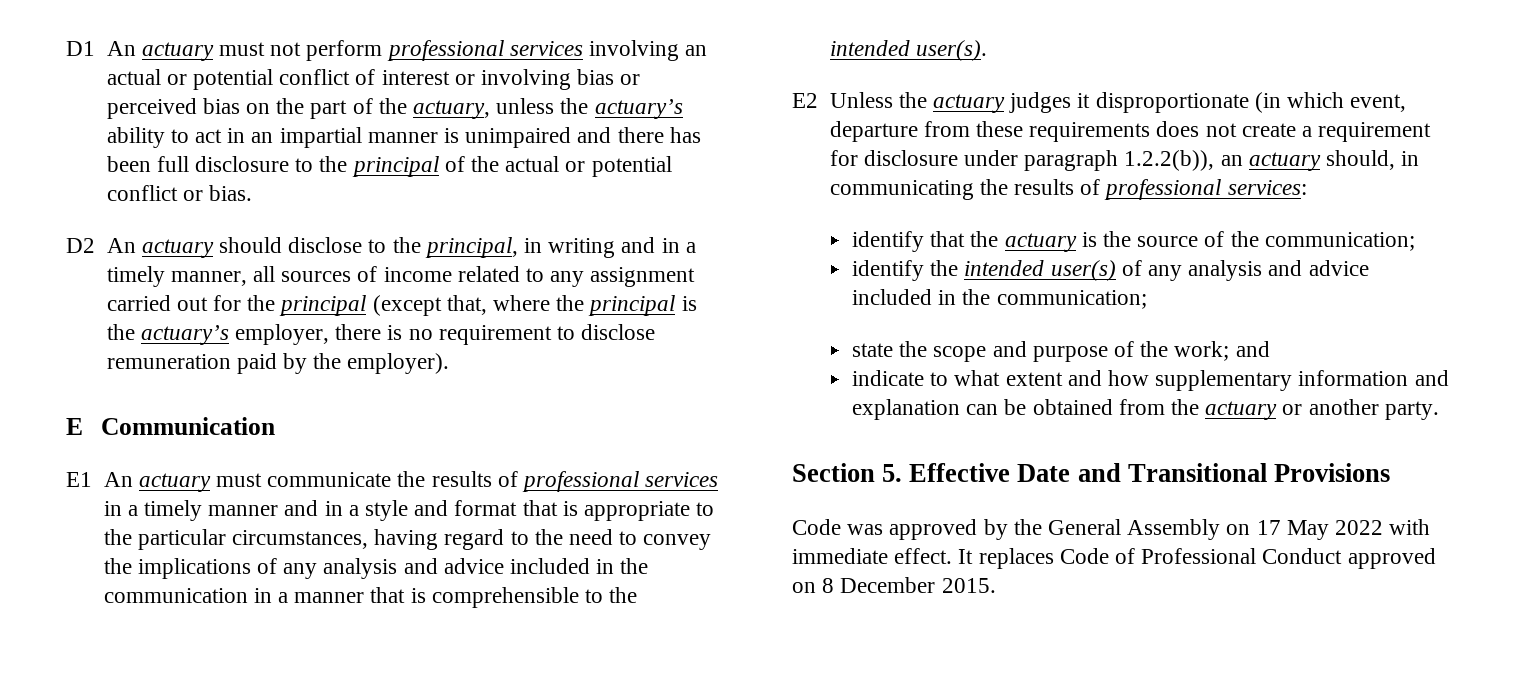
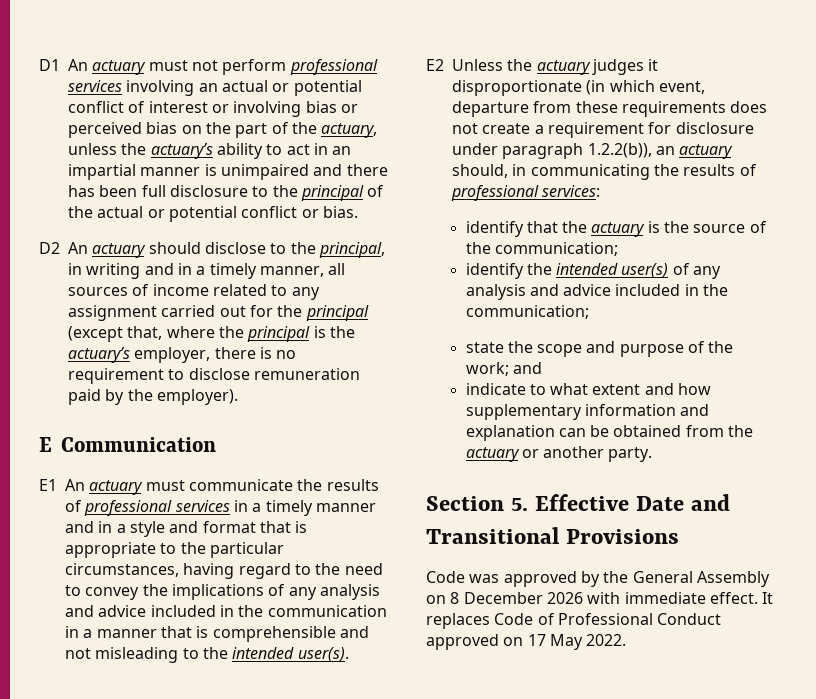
- E1 An actuary must communicate the results of professional services in a timely manner and in a style and format that is appropriate to the particular circumstances, having regard to the need to convey the implications of any analysis and advice included in the communication in a manner that is comprehensible to the intended user(s).
+ E1 An actuary must communicate the results of professional services in a timely manner and in a style and format that is appropriate to the particular circumstances, having regard to the need to convey the implications of any analysis and advice included in the communication in a manner that is comprehensible and not misleading to the intended user(s).
- Code was approved by the General Assembly on 17 May 2022 with immediate effect.
+ Code was approved by the General Assembly on 8 December 2026 with immediate effect.
- It replaces Code of Professional Conduct approved on 8 December 2015.
+ It replaces Code of Professional Conduct approved on 17 May 2022.

